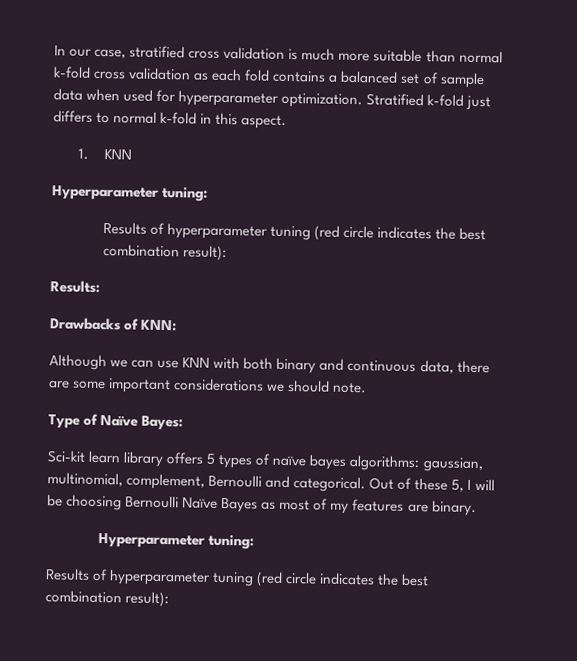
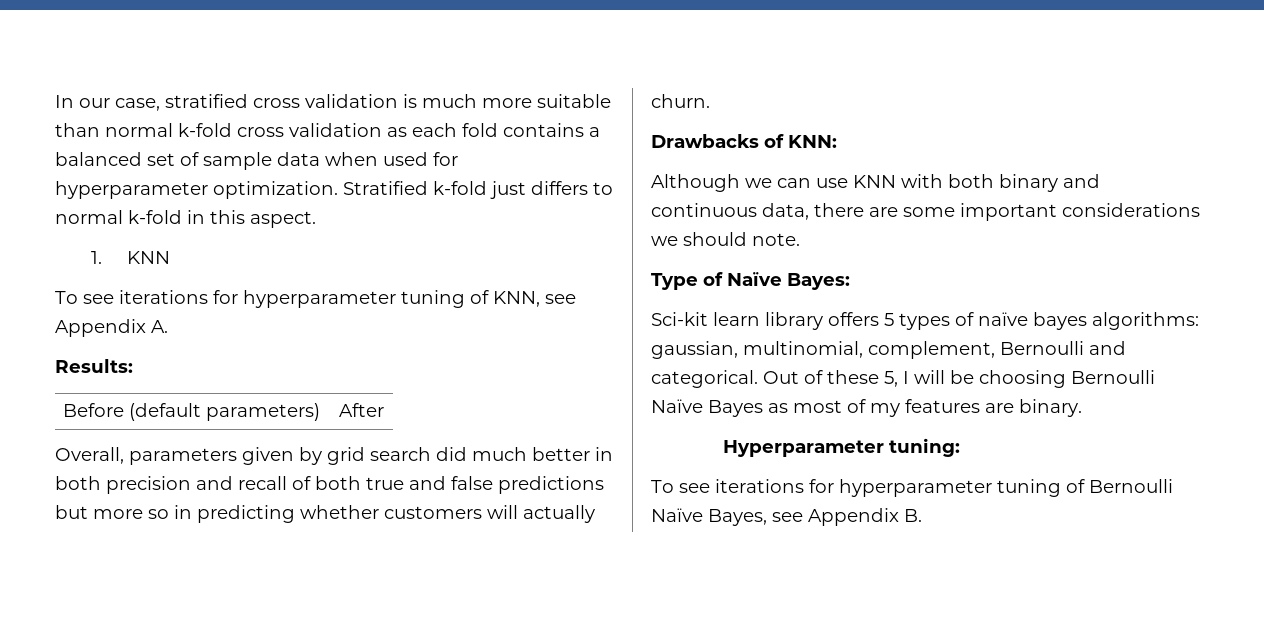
  1. KNN
- Hyperparameter tuning:
- Results of hyperparameter tuning (red circle indicates the best combination result):
+ To see iterations for hyperparameter tuning of KNN, see Appendix A.
  Results:
+ Before (default parameters) | After
+ Overall, parameters given by grid search did much better in both precision and recall of both true and false predictions but more so in predicting whether customers will actually churn.
  Out of these 5, I will be choosing Bernoulli Naïve Bayes as most of my features are binary.
  Hyperparameter tuning:
- Results of hyperparameter tuning (red circle indicates the best combination result):
+ To see iterations for hyperparameter tuning of Bernoulli Naïve Bayes, see Appendix B.

